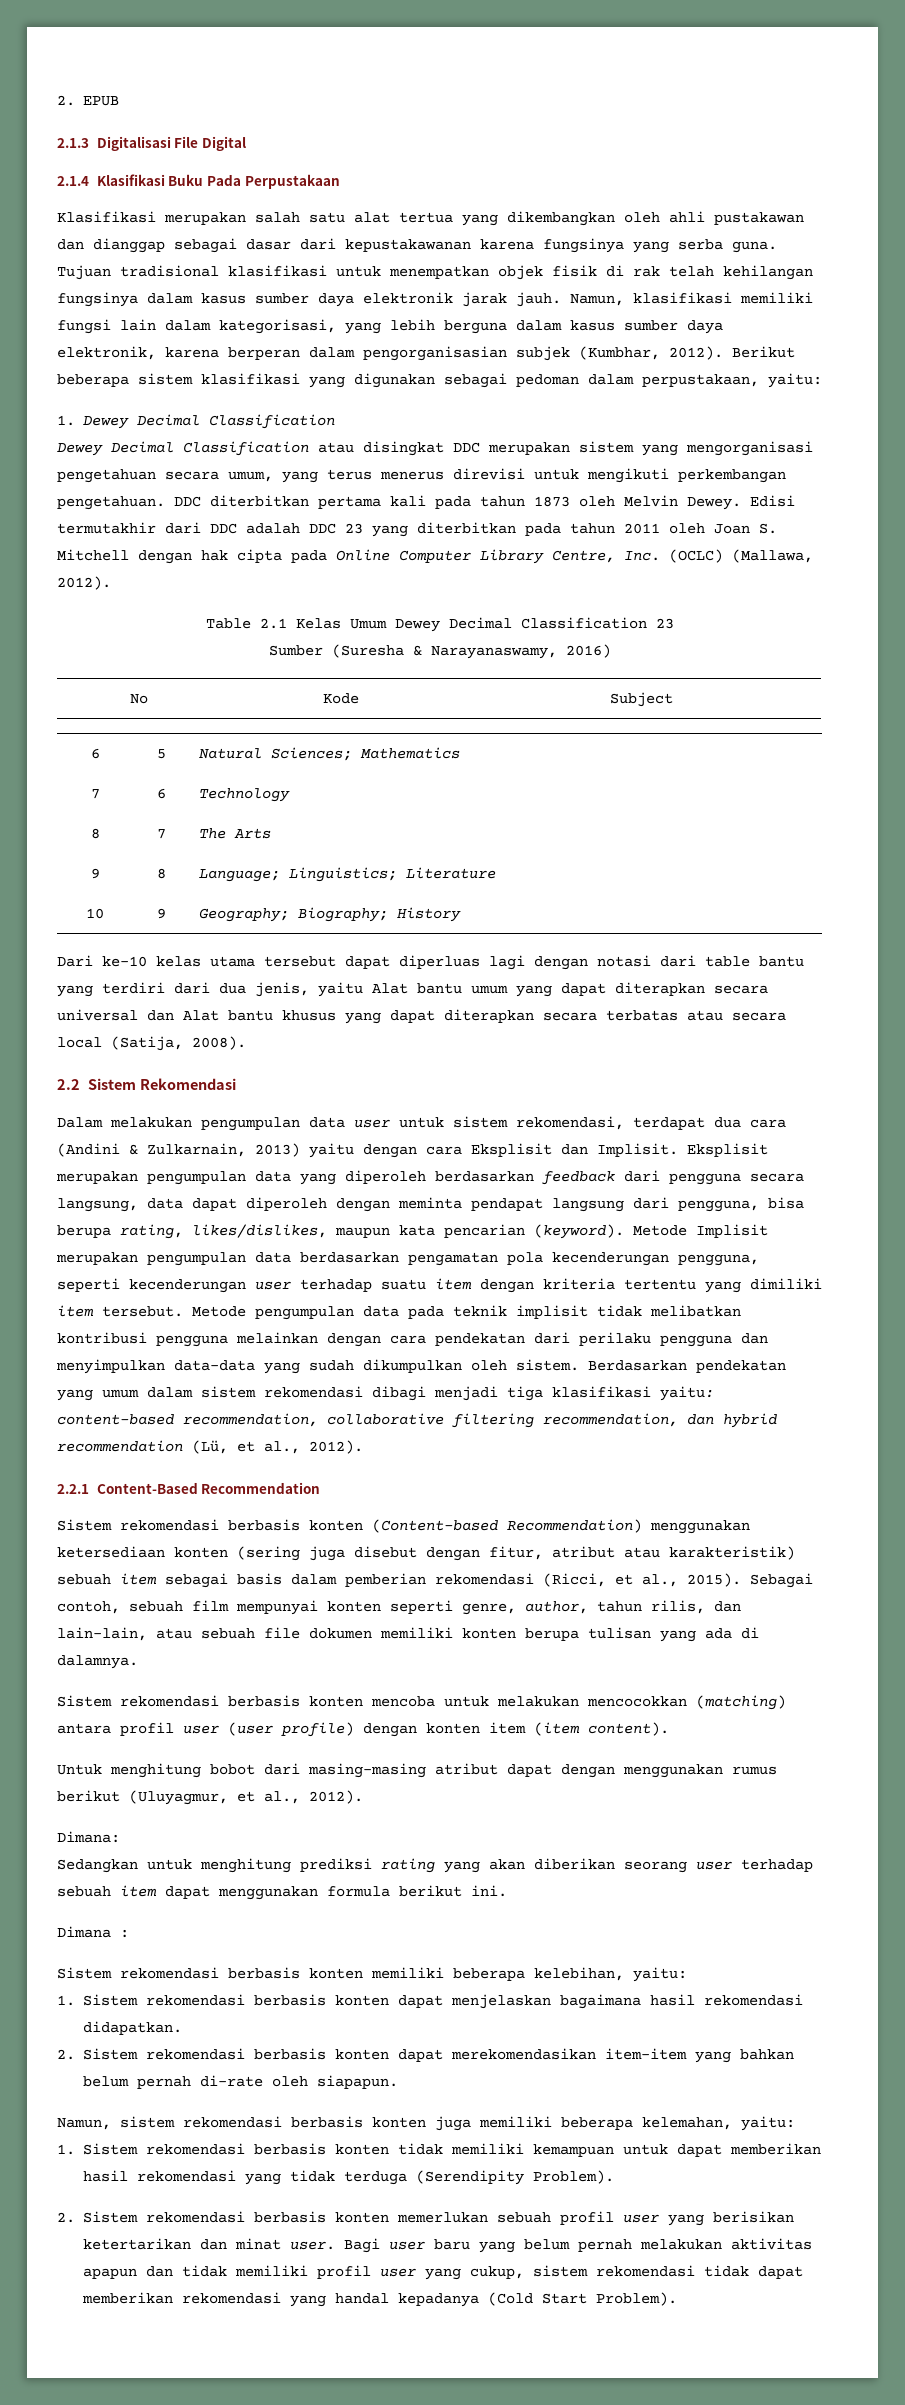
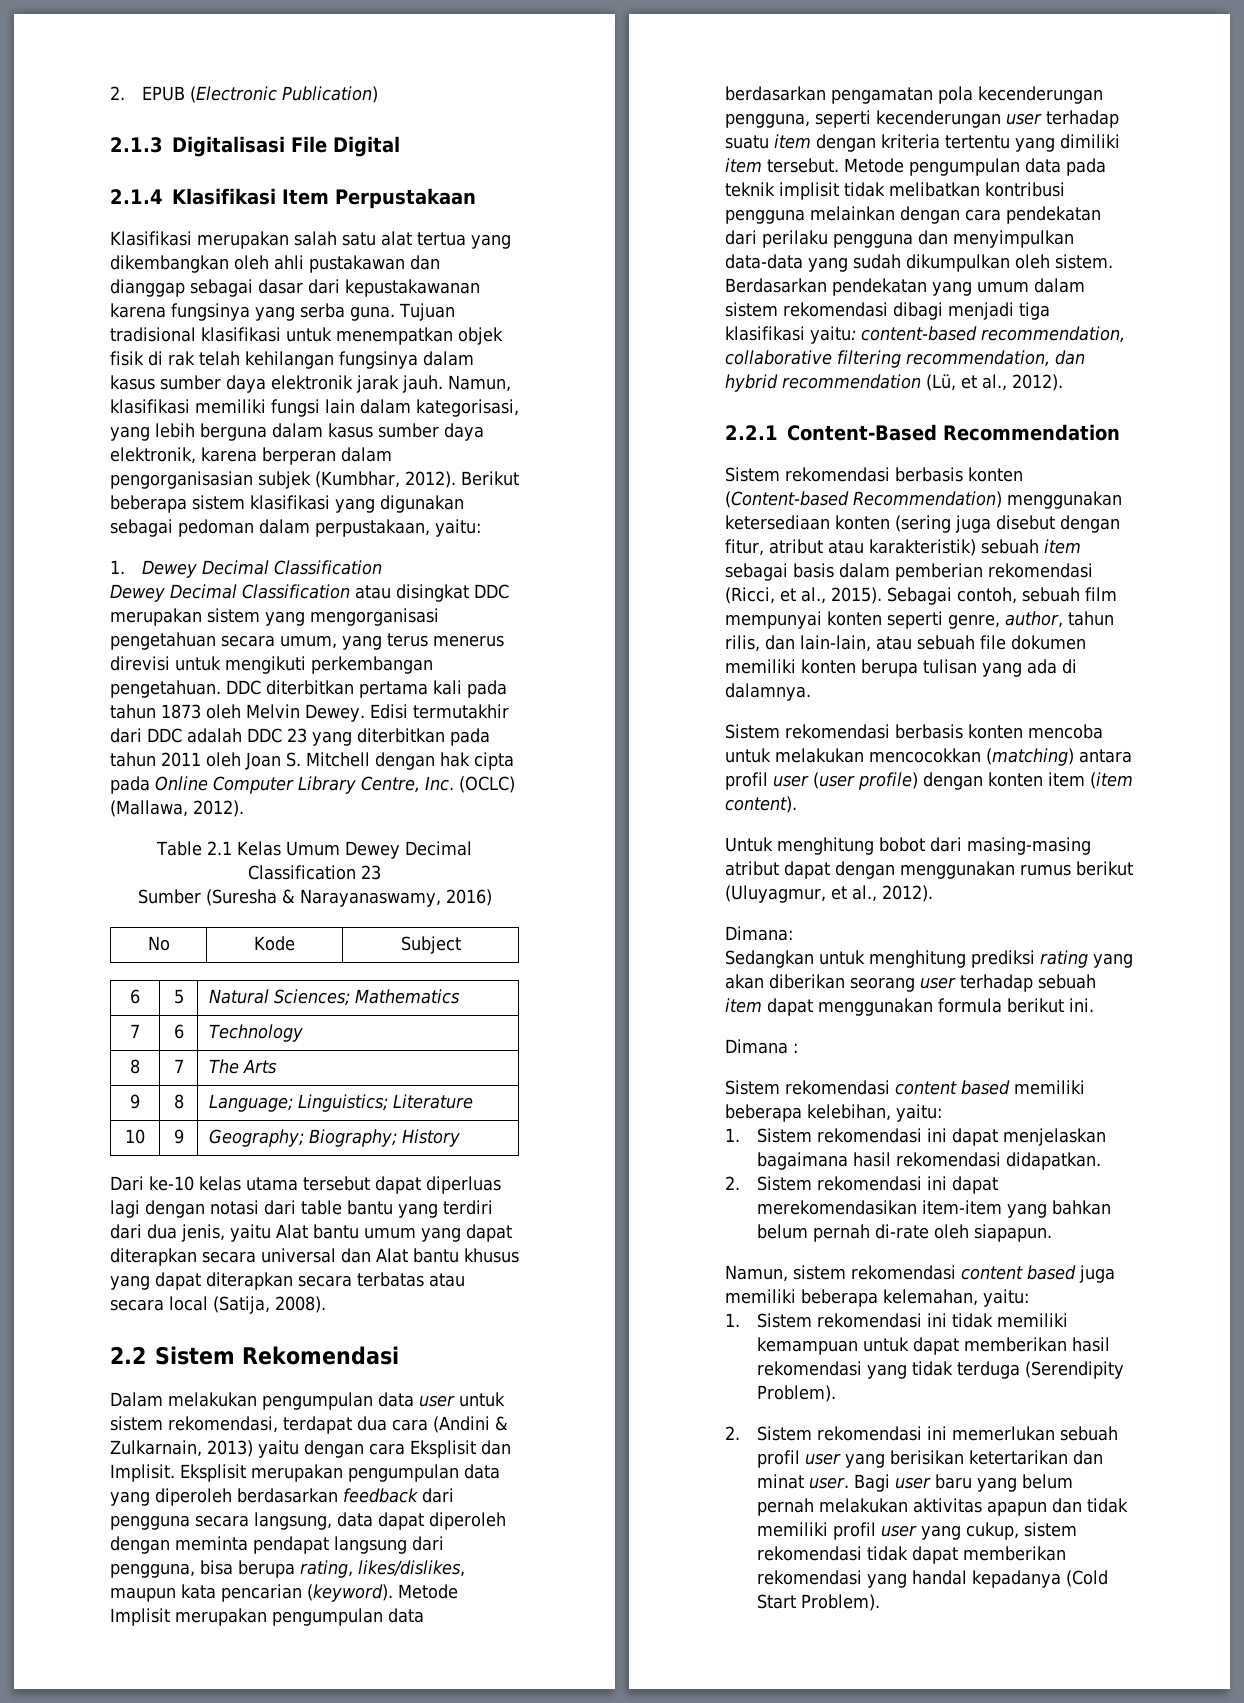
- 2. EPUB
+ 2. EPUB (Electronic Publication)
- 2.1.4 Klasifikasi Buku Pada Perpustakaan
+ 2.1.4 Klasifikasi Item Perpustakaan
- Sistem rekomendasi berbasis konten memiliki beberapa kelebihan, yaitu:
+ Sistem rekomendasi content based memiliki beberapa kelebihan, yaitu:
- 1. Sistem rekomendasi berbasis konten dapat menjelaskan bagaimana hasil rekomendasi didapatkan.
+ 1. Sistem rekomendasi ini dapat menjelaskan bagaimana hasil rekomendasi didapatkan.
- 2. Sistem rekomendasi berbasis konten dapat merekomendasikan item-item yang bahkan belum pernah di-rate oleh siapapun.
+ 2. Sistem rekomendasi ini dapat merekomendasikan item-item yang bahkan belum pernah di-rate oleh siapapun.
- Namun, sistem rekomendasi berbasis konten juga memiliki beberapa kelemahan, yaitu:
+ Namun, sistem rekomendasi content based juga memiliki beberapa kelemahan, yaitu:
- 1. Sistem rekomendasi berbasis konten tidak memiliki kemampuan untuk dapat memberikan hasil rekomendasi yang tidak terduga (Serendipity Problem).
+ 1. Sistem rekomendasi ini tidak memiliki kemampuan untuk dapat memberikan hasil rekomendasi yang tidak terduga (Serendipity Problem).
- 2. Sistem rekomendasi berbasis konten memerlukan sebuah profil user yang berisikan ketertarikan dan minat user.
+ 2. Sistem rekomendasi ini memerlukan sebuah profil user yang berisikan ketertarikan dan minat user.

